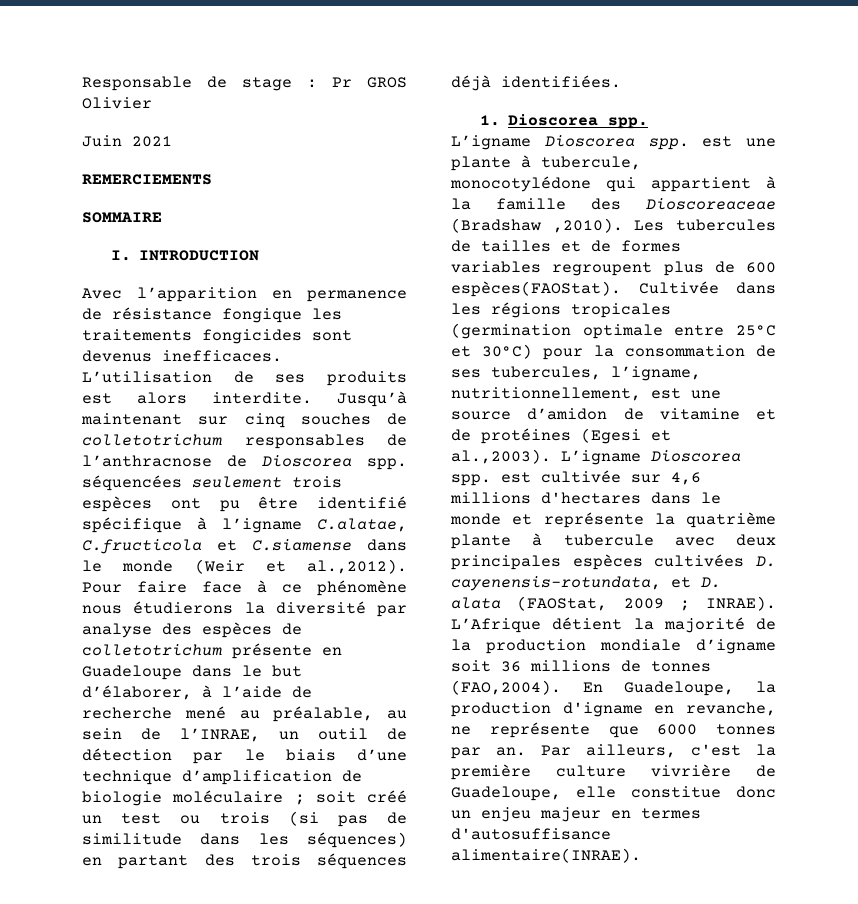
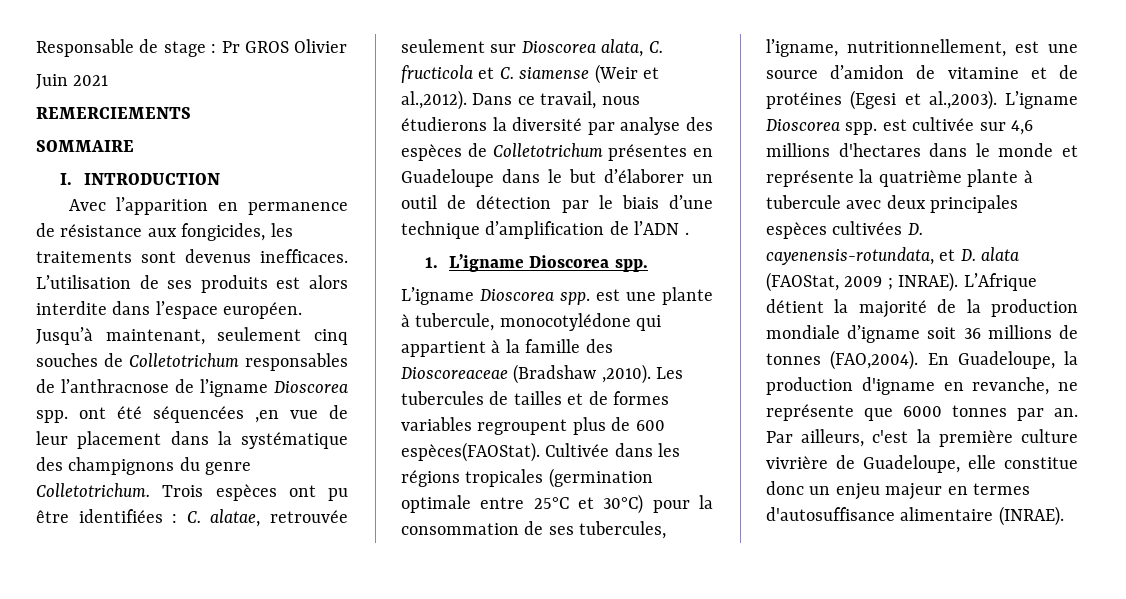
- Avec l’apparition en permanence de résistance fongique les traitements fongicides sont devenus inefficaces.
+ Avec l’apparition en permanence de résistance aux fongicides, les traitements sont devenus inefficaces.
- L’utilisation de ses produits est alors interdite. Jusqu’à maintenant sur cinq souches de colletotrichum responsables de l’anthracnose de Dioscorea spp. séquencées seulement trois espèces ont pu être identifié spécifique à l’igname C.alatae, C.fructicola et C.siamense dans le monde (Weir et al.,2012). Pour faire face à ce phénomène nous étudierons la diversité par analyse des espèces de colletotrichum présente en Guadeloupe dans le but d’élaborer, à l’aide de recherche mené au préalable, au sein de l’INRAE, un outil de détection par le biais d’une technique d’amplification de biologie moléculaire ; soit créé un test ou trois (si pas de similitude dans les séquences) en partant des trois séquences déjà identifiées.
- 1. Dioscorea spp.
+ L’utilisation de ses produits est alors interdite dans l’espace européen. Jusqu’à maintenant, seulement cinq souches de Colletotrichum responsables de l’anthracnose de l’igname Dioscorea spp. ont été séquencées ,en vue de leur placement dans la systématique des champignons du genre Colletotrichum. Trois espèces ont pu être identifiées : C. alatae, retrouvée seulement sur Dioscorea alata, C. fructicola et C. siamense (Weir et al.,2012). Dans ce travail, nous étudierons la diversité par analyse des espèces de Colletotrichum présentes en Guadeloupe dans le but d’élaborer un outil de détection par le biais d’une technique d’amplification de l’ADN .
+ 1. L’igname Dioscorea spp.
- Par ailleurs, c'est la première culture vivrière de Guadeloupe, elle constitue donc un enjeu majeur en termes d'autosuffisance alimentaire(INRAE).
+ Par ailleurs, c'est la première culture vivrière de Guadeloupe, elle constitue donc un enjeu majeur en termes d'autosuffisance alimentaire (INRAE).

